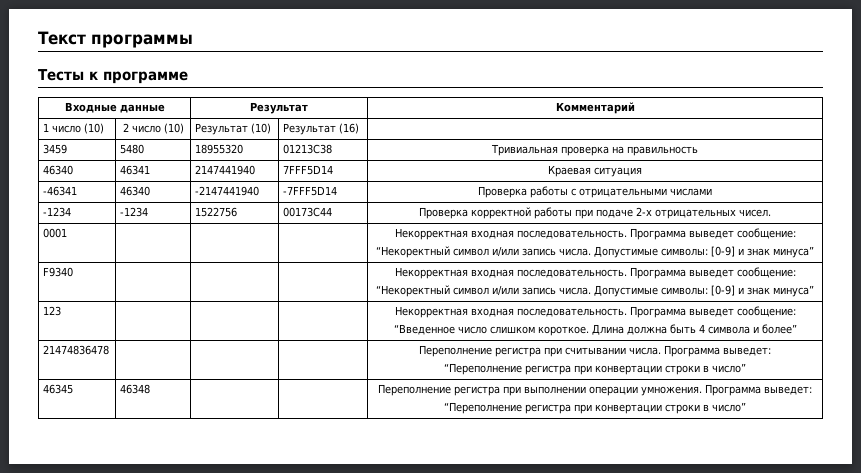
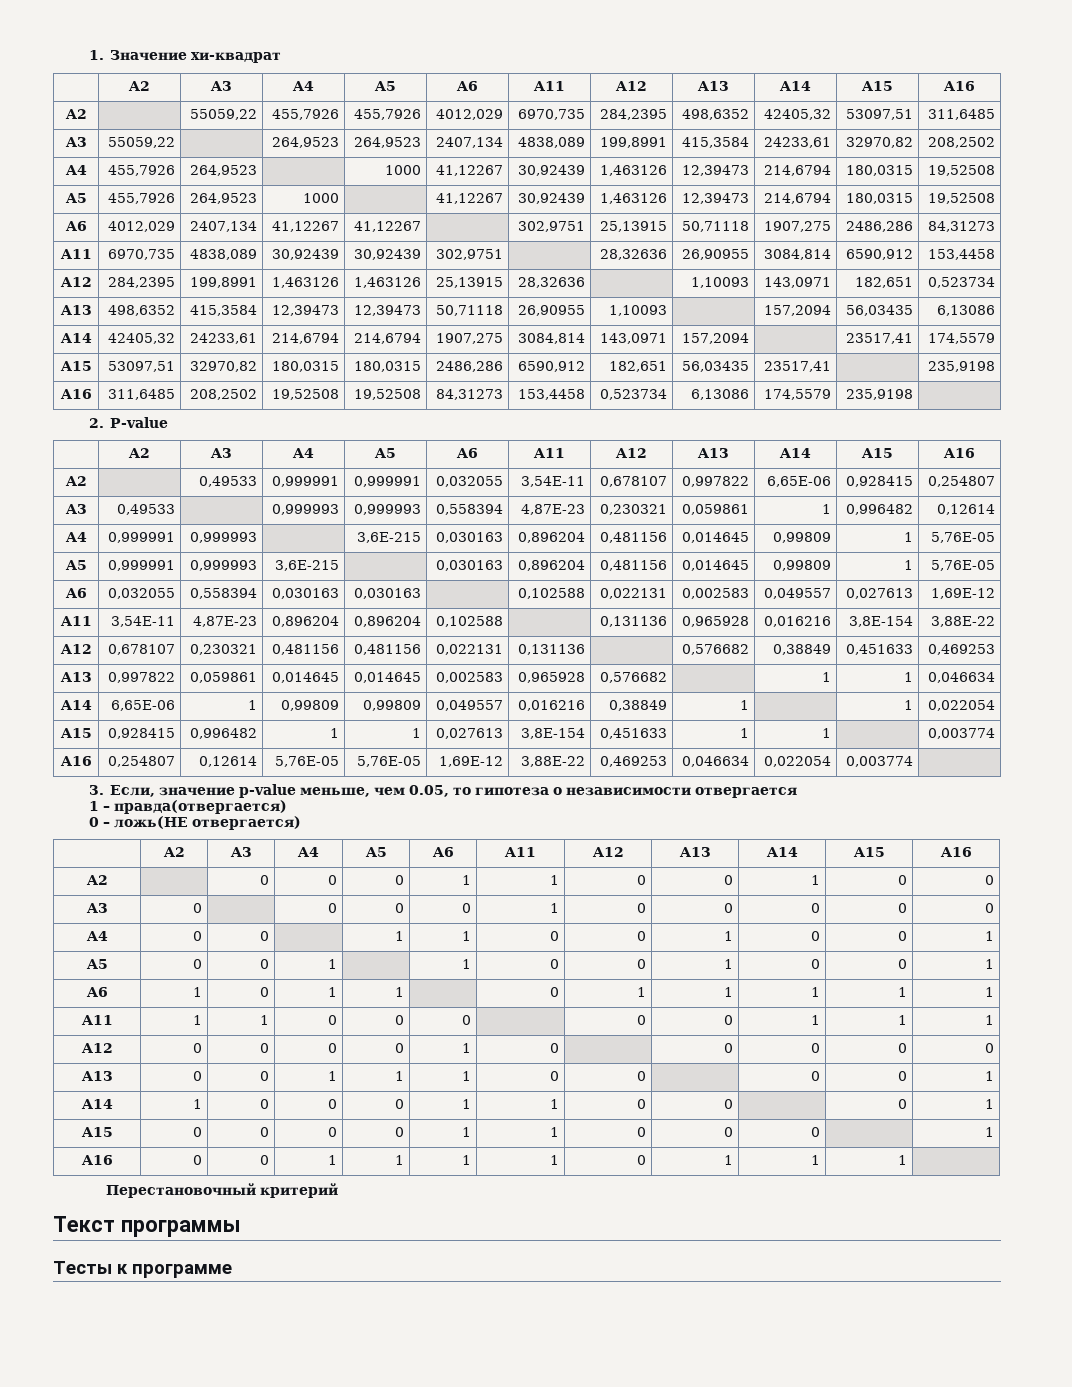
+ 1. Значение хи-квадрат
+ | A2 | A3 | A4 | A5 | A6 | A11 | A12 | A13 | A14 | A15 | A16
+ A2 | | 55059,22 | 455,7926 | 455,7926 | 4012,029 | 6970,735 | 284,2395 | 498,6352 | 42405,32 | 53097,51 | 311,6485
+ A3 | 55059,22 | | 264,9523 | 264,9523 | 2407,134 | 4838,089 | 199,8991 | 415,3584 | 24233,61 | 32970,82 | 208,2502
+ A4 | 455,7926 | 264,9523 | | 1000 | 41,12267 | 30,92439 | 1,463126 | 12,39473 | 214,6794 | 180,0315 | 19,52508
+ A5 | 455,7926 | 264,9523 | 1000 | | 41,12267 | 30,92439 | 1,463126 | 12,39473 | 214,6794 | 180,0315 | 19,52508
+ A6 | 4012,029 | 2407,134 | 41,12267 | 41,12267 | | 302,9751 | 25,13915 | 50,71118 | 1907,275 | 2486,286 | 84,31273
+ A11 | 6970,735 | 4838,089 | 30,92439 | 30,92439 | 302,9751 | | 28,32636 | 26,90955 | 3084,814 | 6590,912 | 153,4458
+ A12 | 284,2395 | 199,8991 | 1,463126 | 1,463126 | 25,13915 | 28,32636 | | 1,10093 | 143,0971 | 182,651 | 0,523734
+ A13 | 498,6352 | 415,3584 | 12,39473 | 12,39473 | 50,71118 | 26,90955 | 1,10093 | | 157,2094 | 56,03435 | 6,13086
+ A14 | 42405,32 | 24233,61 | 214,6794 | 214,6794 | 1907,275 | 3084,814 | 143,0971 | 157,2094 | | 23517,41 | 174,5579
+ A15 | 53097,51 | 32970,82 | 180,0315 | 180,0315 | 2486,286 | 6590,912 | 182,651 | 56,03435 | 23517,41 | | 235,9198
+ A16 | 311,6485 | 208,2502 | 19,52508 | 19,52508 | 84,31273 | 153,4458 | 0,523734 | 6,13086 | 174,5579 | 235,9198 |
+ 2. P-value
+ | A2 | A3 | A4 | A5 | A6 | A11 | A12 | A13 | A14 | A15 | A16
+ A2 | | 0,49533 | 0,999991 | 0,999991 | 0,032055 | 3,54E-11 | 0,678107 | 0,997822 | 6,65E-06 | 0,928415 | 0,254807
+ A3 | 0,49533 | | 0,999993 | 0,999993 | 0,558394 | 4,87E-23 | 0,230321 | 0,059861 | 1 | 0,996482 | 0,12614
+ A4 | 0,999991 | 0,999993 | | 3,6E-215 | 0,030163 | 0,896204 | 0,481156 | 0,014645 | 0,99809 | 1 | 5,76E-05
+ A5 | 0,999991 | 0,999993 | 3,6E-215 | | 0,030163 | 0,896204 | 0,481156 | 0,014645 | 0,99809 | 1 | 5,76E-05
+ A6 | 0,032055 | 0,558394 | 0,030163 | 0,030163 | | 0,102588 | 0,022131 | 0,002583 | 0,049557 | 0,027613 | 1,69E-12
+ A11 | 3,54E-11 | 4,87E-23 | 0,896204 | 0,896204 | 0,102588 | | 0,131136 | 0,965928 | 0,016216 | 3,8E-154 | 3,88E-22
+ A12 | 0,678107 | 0,230321 | 0,481156 | 0,481156 | 0,022131 | 0,131136 | | 0,576682 | 0,38849 | 0,451633 | 0,469253
+ A13 | 0,997822 | 0,059861 | 0,014645 | 0,014645 | 0,002583 | 0,965928 | 0,576682 | | 1 | 1 | 0,046634
+ A14 | 6,65E-06 | 1 | 0,99809 | 0,99809 | 0,049557 | 0,016216 | 0,38849 | 1 | | 1 | 0,022054
+ A15 | 0,928415 | 0,996482 | 1 | 1 | 0,027613 | 3,8E-154 | 0,451633 | 1 | 1 | | 0,003774
+ A16 | 0,254807 | 0,12614 | 5,76E-05 | 5,76E-05 | 1,69E-12 | 3,88E-22 | 0,469253 | 0,046634 | 0,022054 | 0,003774 |
+ 3. Если, значение p-value меньше, чем 0.05, то гипотеза о независимости отвергается
+ 1 – правда(отвергается)
+ 0 – ложь(НЕ отвергается)
+ | A2 | A3 | A4 | A5 | A6 | A11 | A12 | A13 | A14 | A15 | A16
+ A2 | | 0 | 0 | 0 | 1 | 1 | 0 | 0 | 1 | 0 | 0
+ A3 | 0 | | 0 | 0 | 0 | 1 | 0 | 0 | 0 | 0 | 0
+ A4 | 0 | 0 | | 1 | 1 | 0 | 0 | 1 | 0 | 0 | 1
+ A5 | 0 | 0 | 1 | | 1 | 0 | 0 | 1 | 0 | 0 | 1
+ A6 | 1 | 0 | 1 | 1 | | 0 | 1 | 1 | 1 | 1 | 1
+ A11 | 1 | 1 | 0 | 0 | 0 | | 0 | 0 | 1 | 1 | 1
+ A12 | 0 | 0 | 0 | 0 | 1 | 0 | | 0 | 0 | 0 | 0
+ A13 | 0 | 0 | 1 | 1 | 1 | 0 | 0 | | 0 | 0 | 1
+ A14 | 1 | 0 | 0 | 0 | 1 | 1 | 0 | 0 | | 0 | 1
+ A15 | 0 | 0 | 0 | 0 | 1 | 1 | 0 | 0 | 0 | | 1
+ A16 | 0 | 0 | 1 | 1 | 1 | 1 | 0 | 1 | 1 | 1 |
+ Перестановочный критерий
- Входные данные | Результат | Комментарий
- 1 число (10) | 2 число (10) | Результат (10) | Результат (16) |
- 3459 | 5480 | 18955320 | 01213C38 | Тривиальная проверка на правильность
- 46340 | 46341 | 2147441940 | 7FFF5D14 | Краевая ситуация
- -46341 | 46340 | -2147441940 | -7FFF5D14 | Проверка работы с отрицательными числами
- -1234 | -1234 | 1522756 | 00173C44 | Проверка корректной работы при подаче 2-х отрицательных чисел.
- 0001 | | | | Некорректная входная последовательность. Программа выведет сообщение:
- “Некоректный символ и/или запись числа. Допустимые символы: [0-9] и знак минуса”
- F9340 | | | | Некорректная входная последовательность. Программа выведет сообщение:
- “Некоректный символ и/или запись числа. Допустимые символы: [0-9] и знак минуса”
- 123 | | | | Некорректная входная последовательность. Программа выведет сообщение:
- “Введенное число слишком короткое. Длина должна быть 4 символа и более”
- 21474836478 | | | | Переполнение регистра при считывании числа. Программа выведет:
- “Переполнение регистра при конвертации строки в число”
- 46345 | 46348 | | | Переполнение регистра при выполнении операции умножения. Программа выведет:
- “Переполнение регистра при конвертации строки в число”

